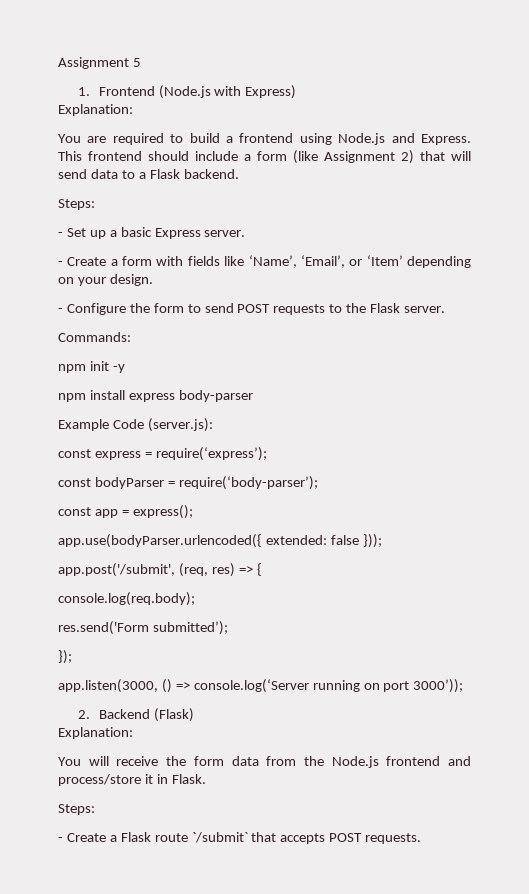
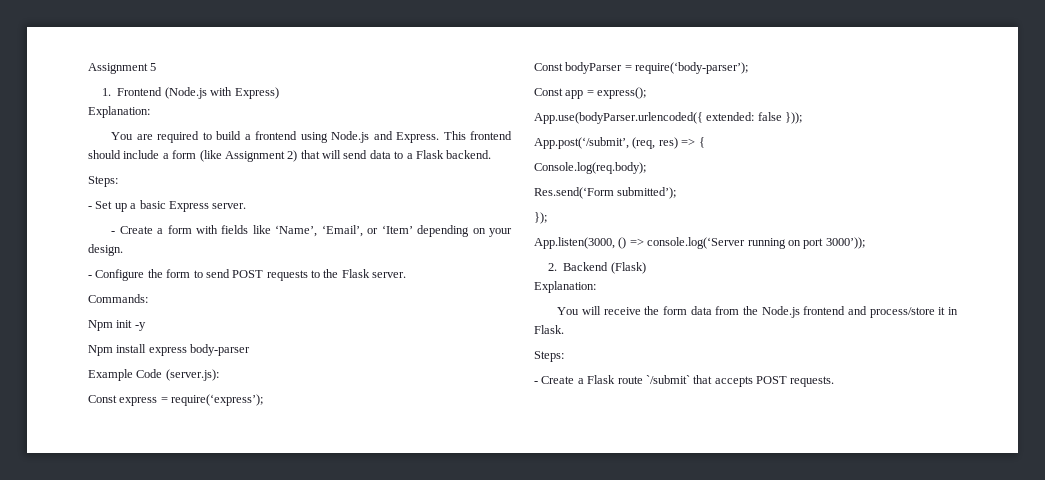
- npm init -y
+ Npm init -y
- npm install express body-parser
+ Npm install express body-parser
- const express = require(‘express’);
+ Const express = require(‘express’);
- const bodyParser = require(‘body-parser’);
+ Const bodyParser = require(‘body-parser’);
- const app = express();
+ Const app = express();
- app.use(bodyParser.urlencoded({ extended: false }));
+ App.use(bodyParser.urlencoded({ extended: false }));
- app.post('/submit', (req, res) => {
+ App.post(‘/submit’, (req, res) => {
- console.log(req.body);
- res.send('Form submitted’);
+ Console.log(req.body);
+ Res.send(‘Form submitted’);
- app.listen(3000, () => console.log(‘Server running on port 3000’));
+ App.listen(3000, () => console.log(‘Server running on port 3000’));

